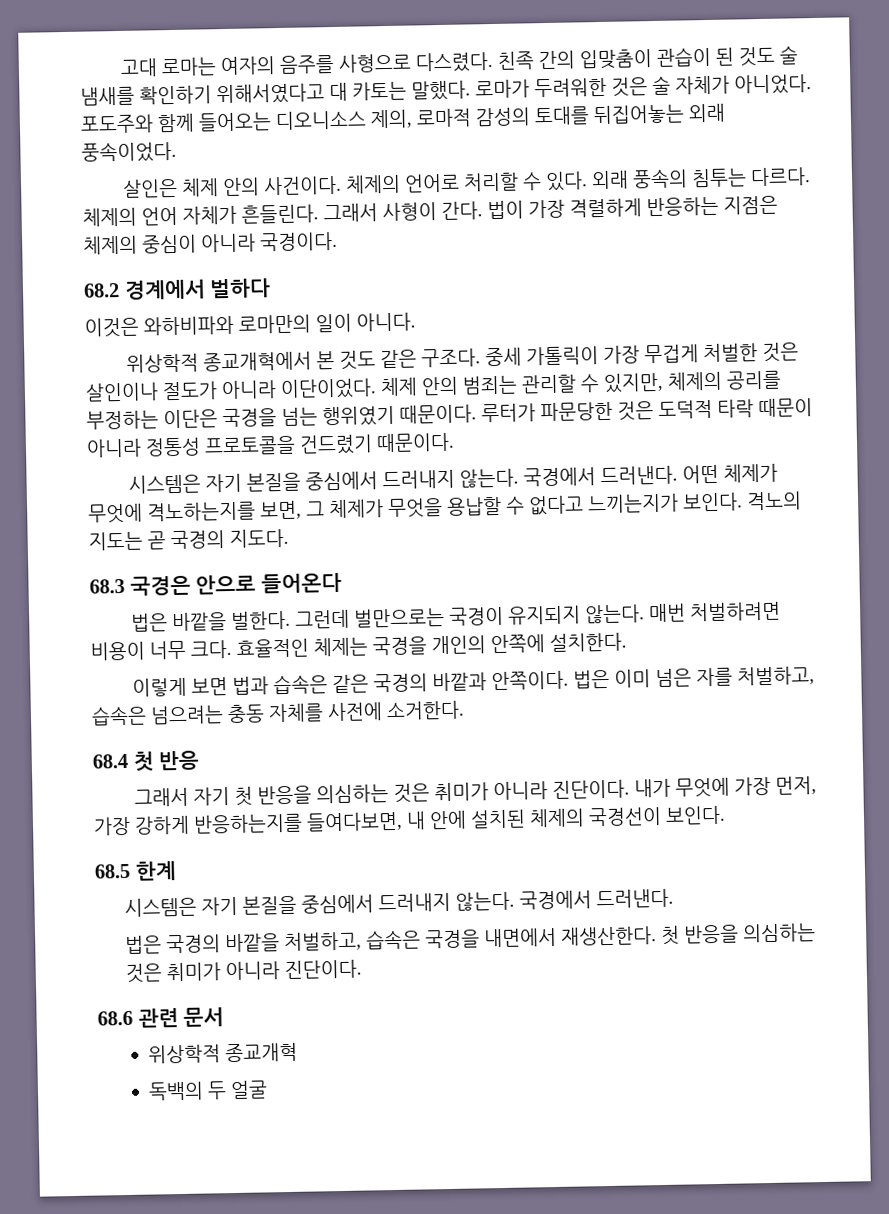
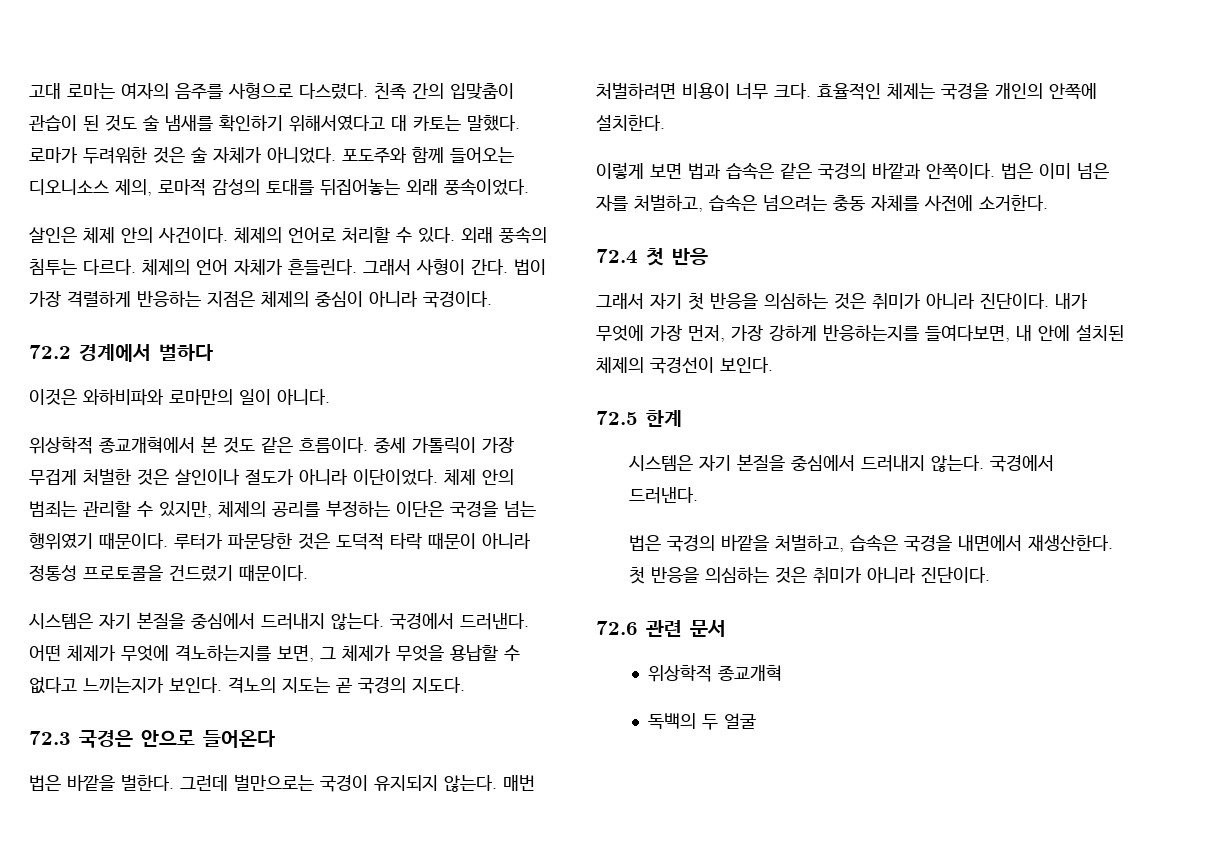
- 68.2 경계에서 벌하다
+ 72.2 경계에서 벌하다
- 위상학적 종교개혁에서 본 것도 같은 구조다.
+ 위상학적 종교개혁에서 본 것도 같은 흐름이다.
- 68.3 국경은 안으로 들어온다
+ 72.3 국경은 안으로 들어온다
- 68.4 첫 반응
+ 72.4 첫 반응
- 68.5 한계
+ 72.5 한계
- 68.6 관련 문서
+ 72.6 관련 문서

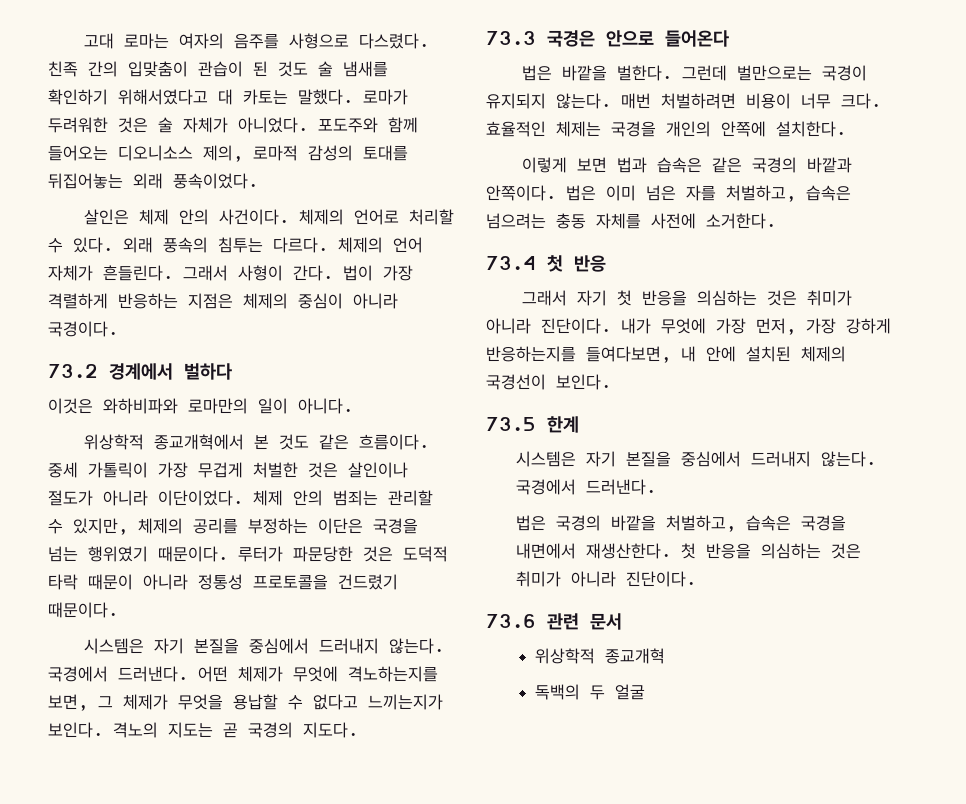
- 72.2 경계에서 벌하다
+ 73.2 경계에서 벌하다
- 72.3 국경은 안으로 들어온다
+ 73.3 국경은 안으로 들어온다
- 72.4 첫 반응
+ 73.4 첫 반응
- 72.5 한계
+ 73.5 한계
- 72.6 관련 문서
+ 73.6 관련 문서

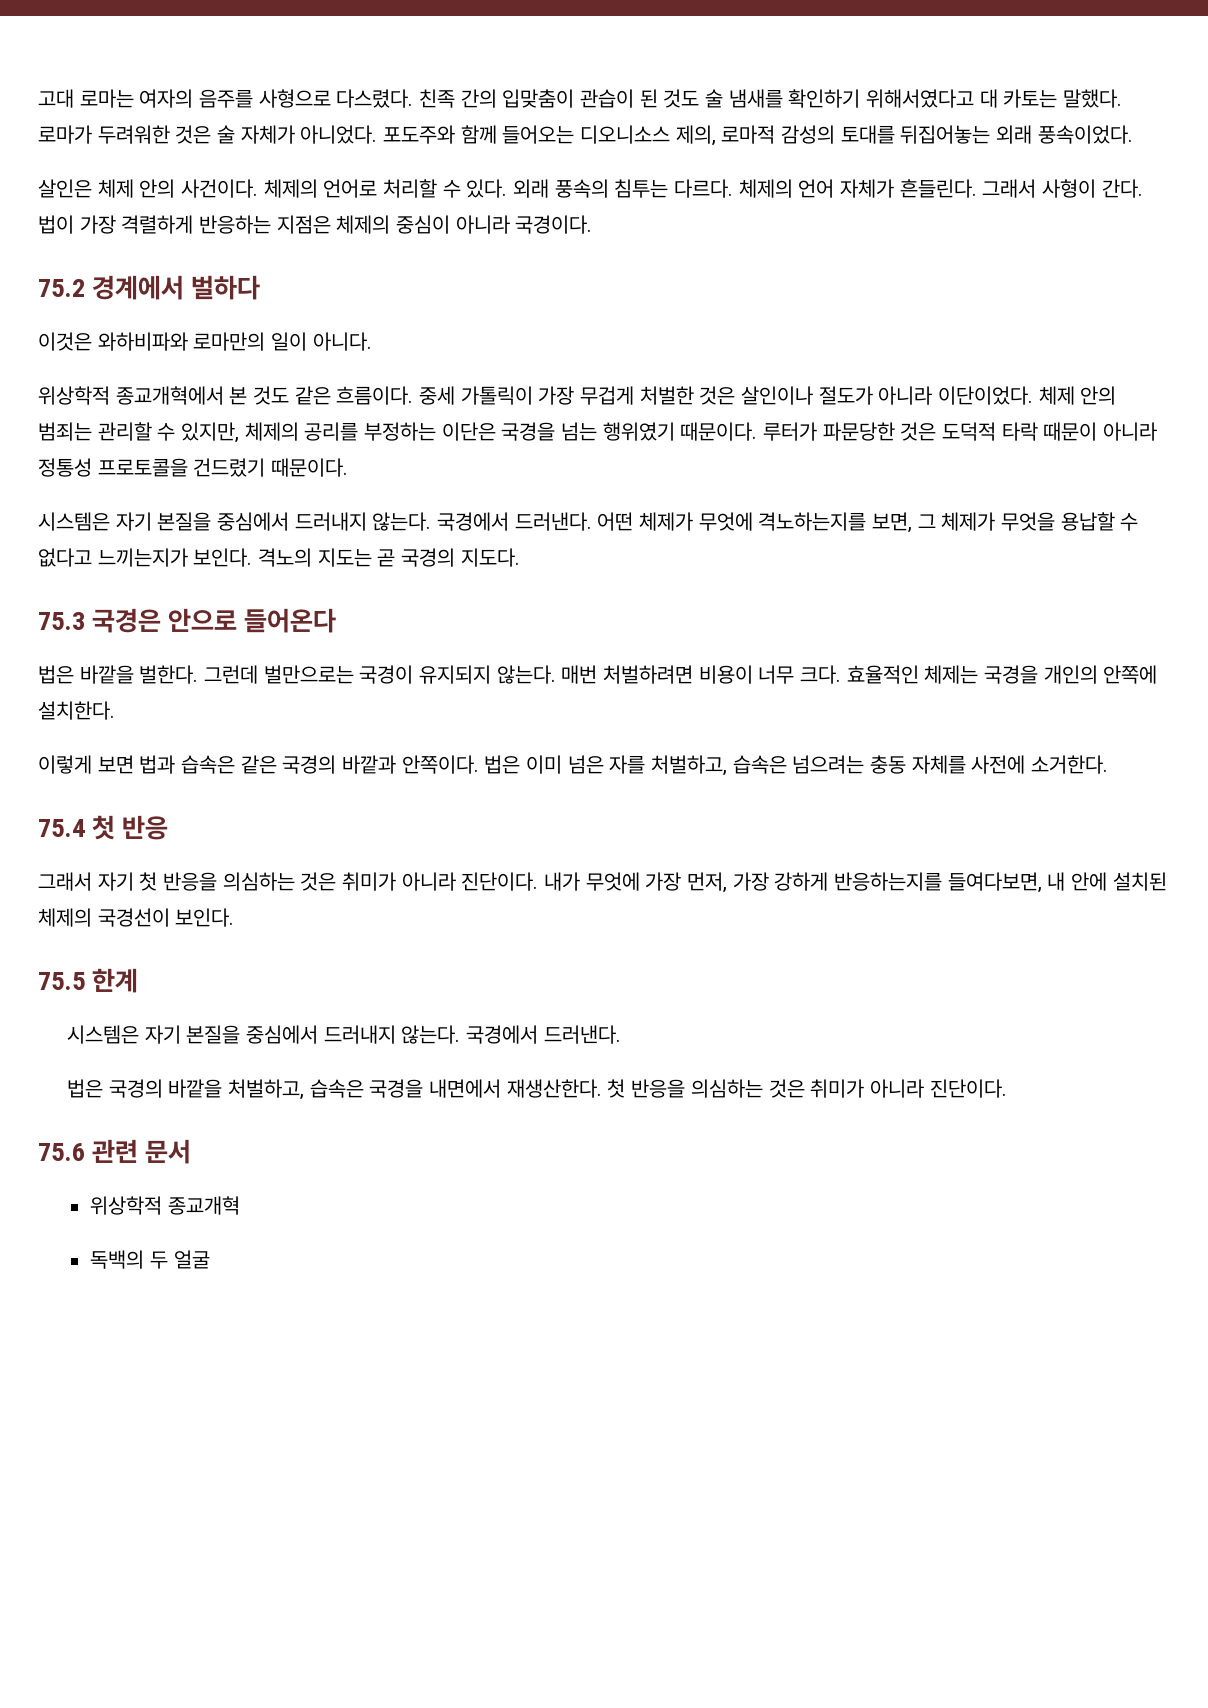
- 73.2 경계에서 벌하다
+ 75.2 경계에서 벌하다
- 73.3 국경은 안으로 들어온다
+ 75.3 국경은 안으로 들어온다
- 73.4 첫 반응
+ 75.4 첫 반응
- 73.5 한계
+ 75.5 한계
- 73.6 관련 문서
+ 75.6 관련 문서

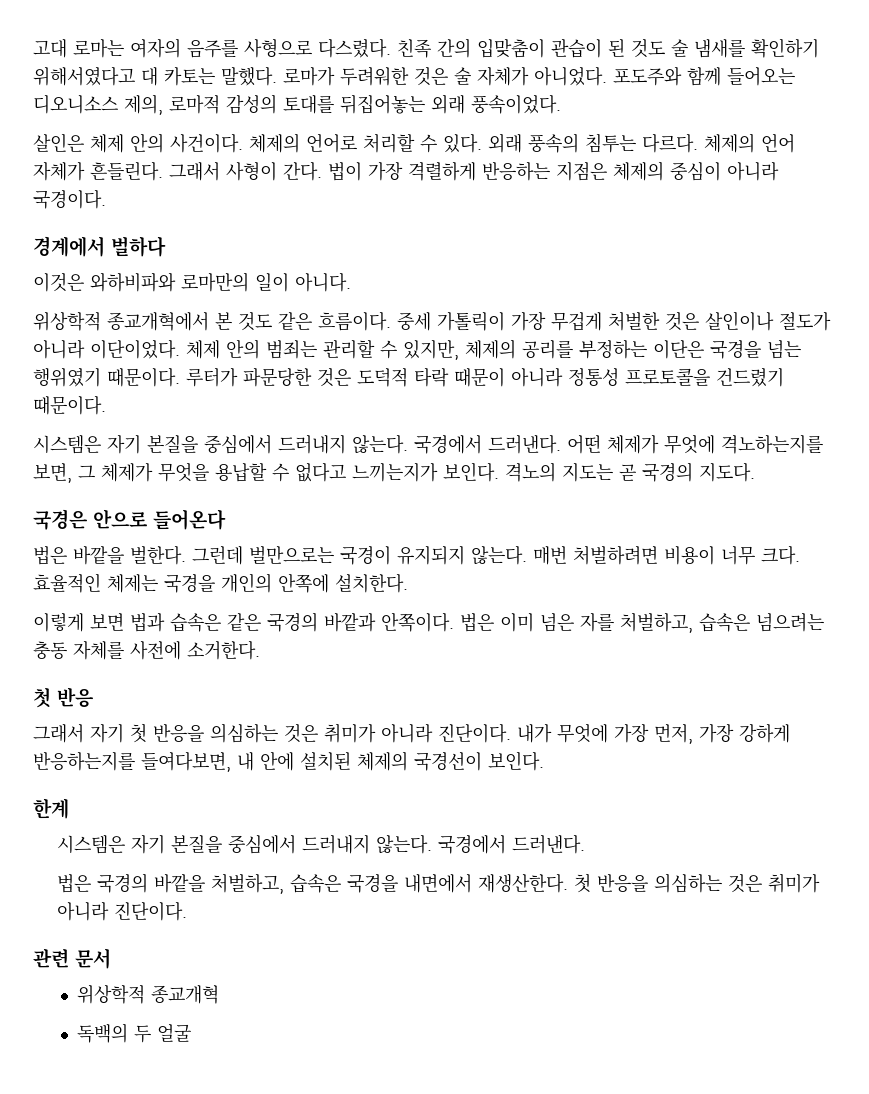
- 75.2 경계에서 벌하다
+ 경계에서 벌하다
- 75.3 국경은 안으로 들어온다
+ 국경은 안으로 들어온다
- 75.4 첫 반응
+ 첫 반응
- 75.5 한계
+ 한계
- 75.6 관련 문서
+ 관련 문서

